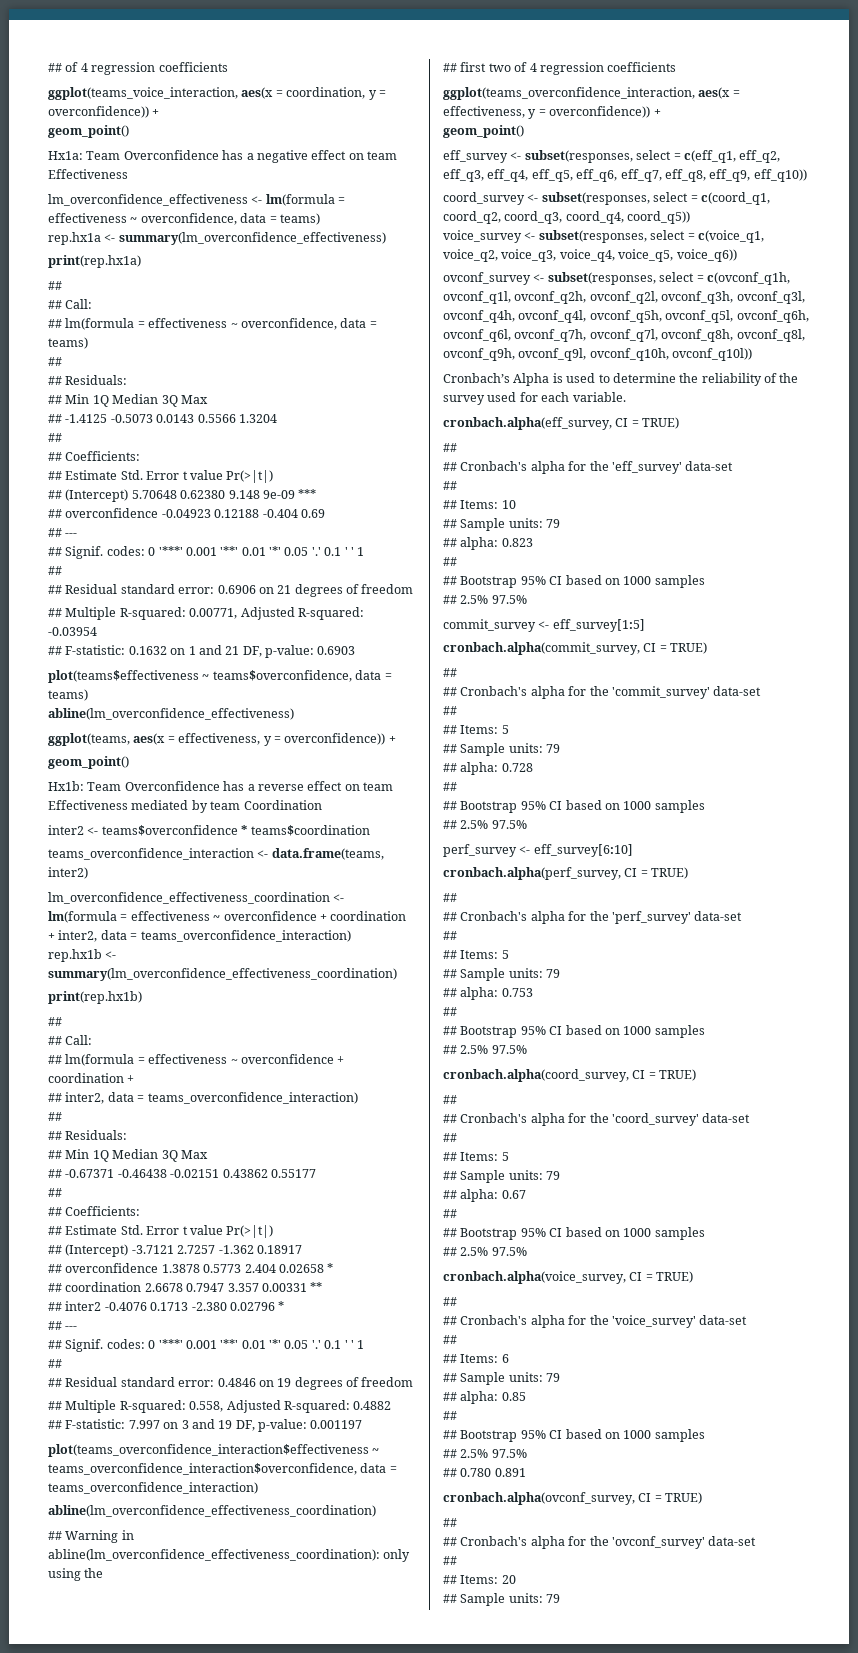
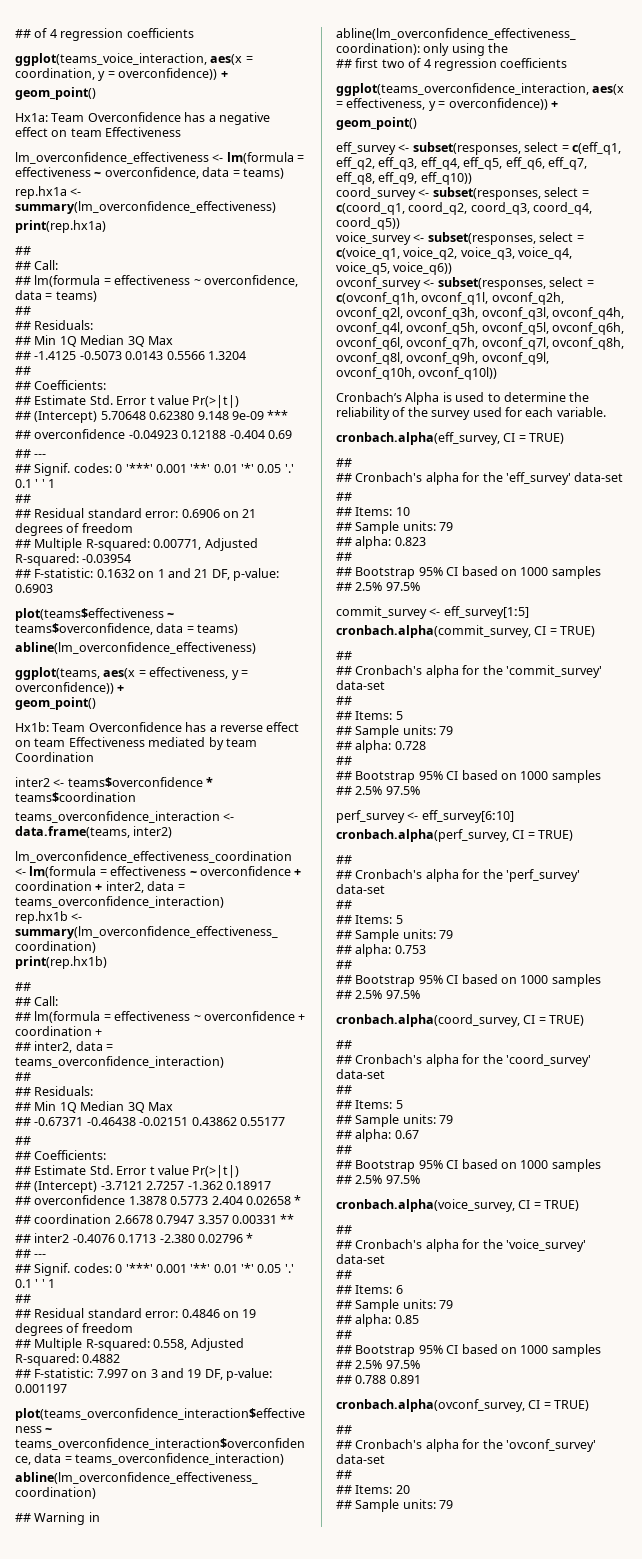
- ## 0.780 0.891
+ ## 0.788 0.891

